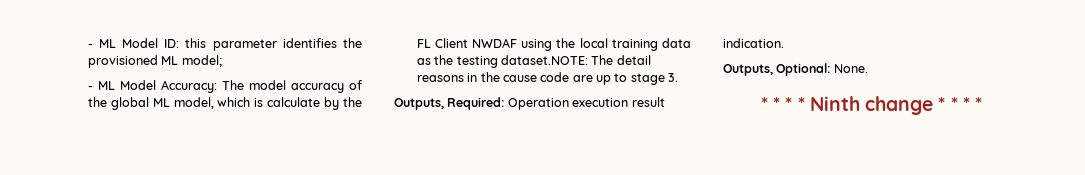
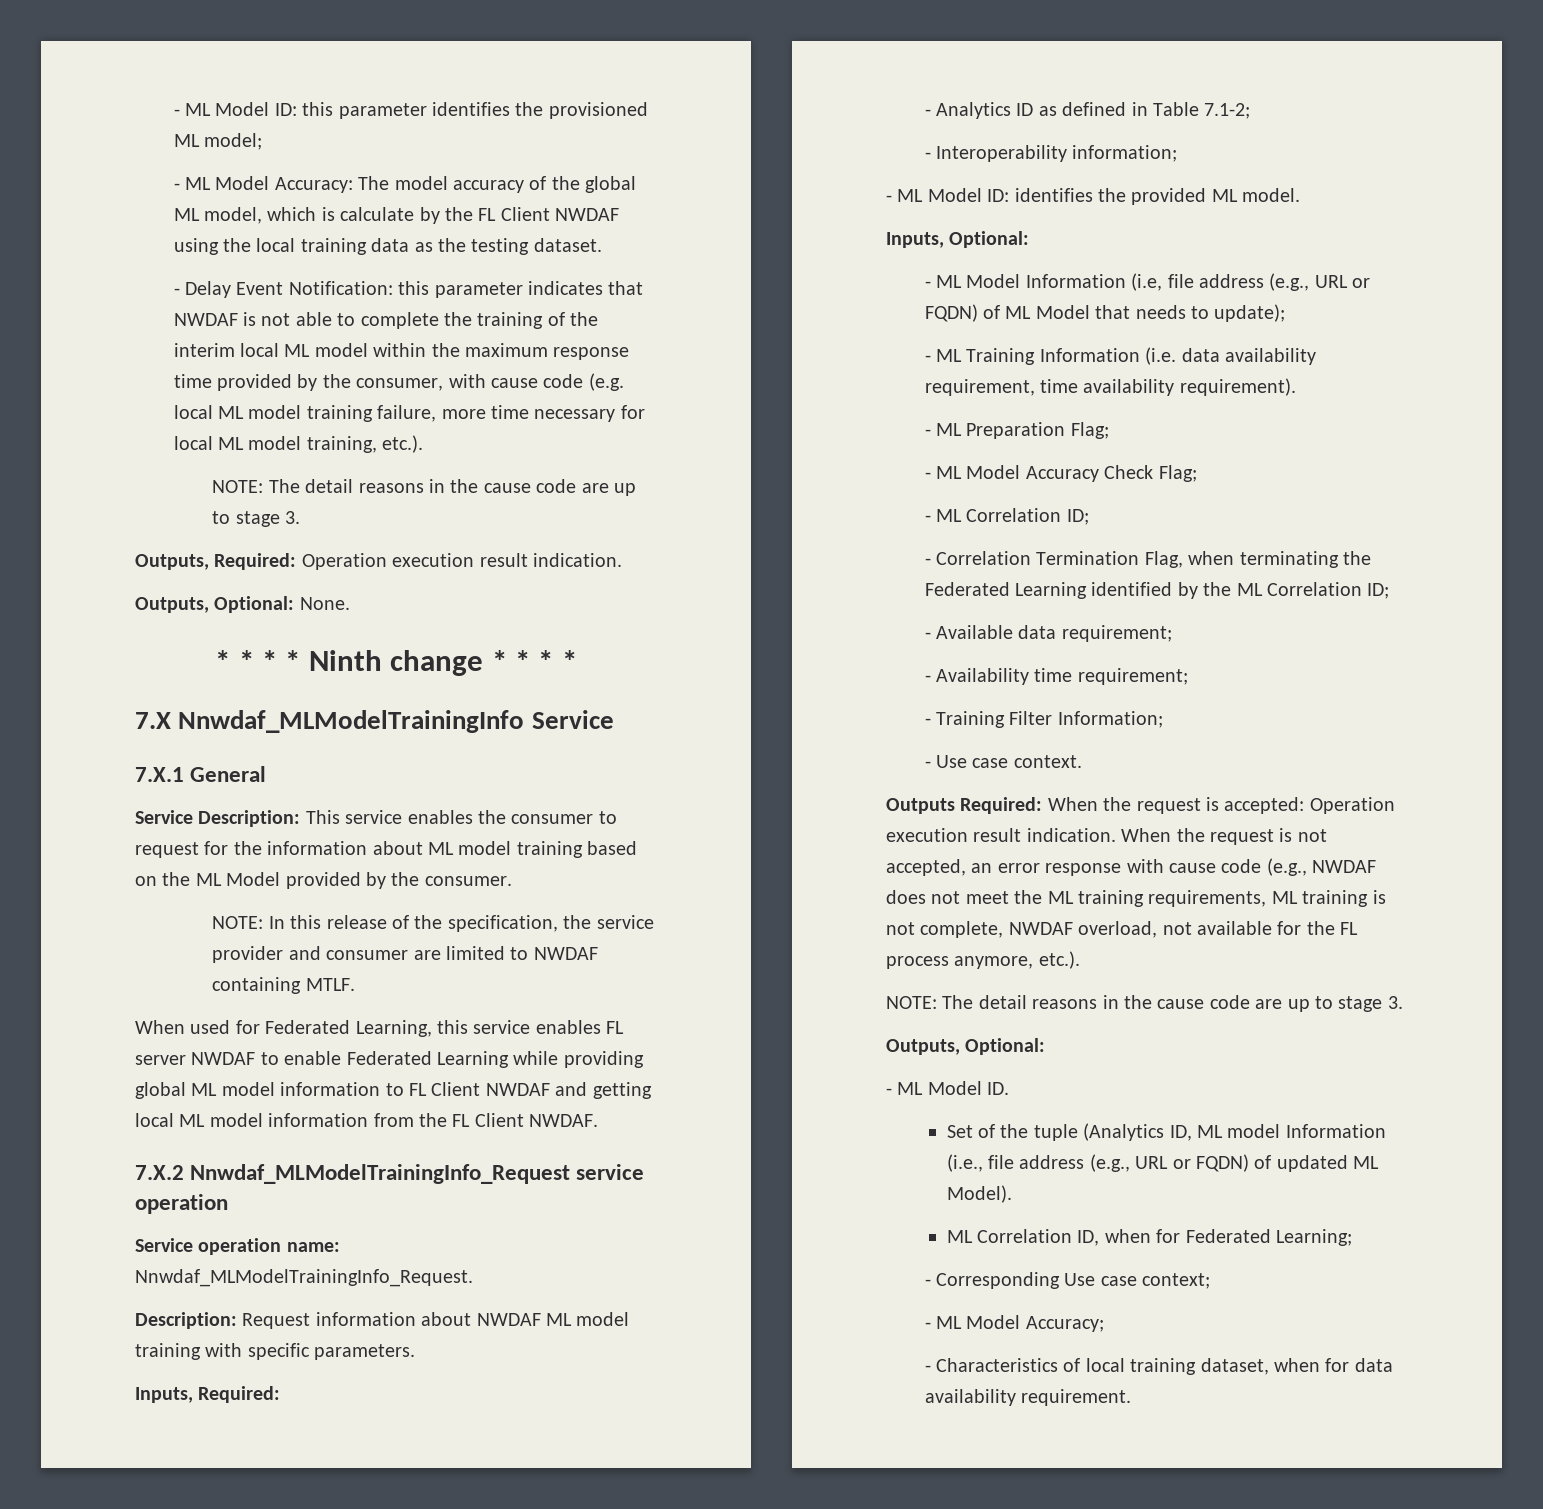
- - ML Model Accuracy: The model accuracy of the global ML model, which is calculate by the FL Client NWDAF using the local training data as the testing dataset.NOTE: The detail reasons in the cause code are up to stage 3.
+ - ML Model Accuracy: The model accuracy of the global ML model, which is calculate by the FL Client NWDAF using the local training data as the testing dataset.
+ - Delay Event Notification: this parameter indicates that NWDAF is not able to complete the training of the interim local ML model within the maximum response time provided by the consumer, with cause code (e.g. local ML model training failure, more time necessary for local ML model training, etc.).
+ NOTE: The detail reasons in the cause code are up to stage 3.
+ 7.X Nnwdaf_MLModelTrainingInfo Service
+ 7.X.1 General
+ Service Description: This service enables the consumer to request for the information about ML model training based on the ML Model provided by the consumer.
+ NOTE: In this release of the specification, the service provider and consumer are limited to NWDAF containing MTLF.
+ When used for Federated Learning, this service enables FL server NWDAF to enable Federated Learning while providing global ML model information to FL Client NWDAF and getting local ML model information from the FL Client NWDAF.
+ 7.X.2 Nnwdaf_MLModelTrainingInfo_Request service operation
+ Service operation name: Nnwdaf_MLModelTrainingInfo_Request.
+ Description: Request information about NWDAF ML model training with specific parameters.
+ Inputs, Required:
+ - Analytics ID as defined in Table 7.1-2;
+ - Interoperability information;
+ - ML Model ID: identifies the provided ML model.
+ Inputs, Optional:
+ - ML Model Information (i.e, file address (e.g., URL or FQDN) of ML Model that needs to update);
+ - ML Training Information (i.e. data availability requirement, time availability requirement).
+ - ML Preparation Flag;
+ - ML Model Accuracy Check Flag;
+ - ML Correlation ID;
+ - Correlation Termination Flag, when terminating the Federated Learning identified by the ML Correlation ID;
+ - Available data requirement;
+ - Availability time requirement;
+ - Training Filter Information;
+ - Use case context.
+ Outputs Required: When the request is accepted: Operation execution result indication. When the request is not accepted, an error response with cause code (e.g., NWDAF does not meet the ML training requirements, ML training is not complete, NWDAF overload, not available for the FL process anymore, etc.).
+ NOTE: The detail reasons in the cause code are up to stage 3.
+ Outputs, Optional:
+ - ML Model ID.
+ Set of the tuple (Analytics ID, ML model Information (i.e., file address (e.g., URL or FQDN) of updated ML Model).
+ ML Correlation ID, when for Federated Learning;
+ - Corresponding Use case context;
+ - ML Model Accuracy;
+ - Characteristics of local training dataset, when for data availability requirement.

